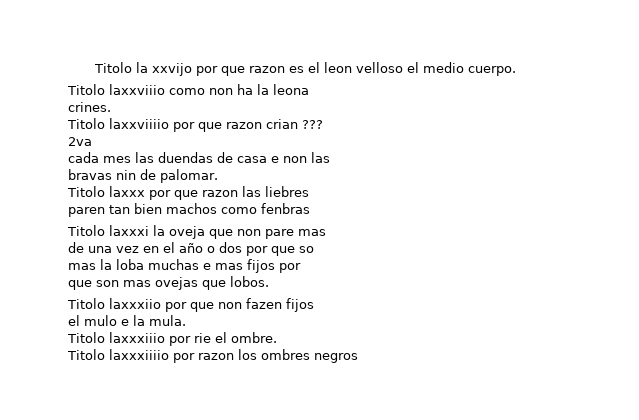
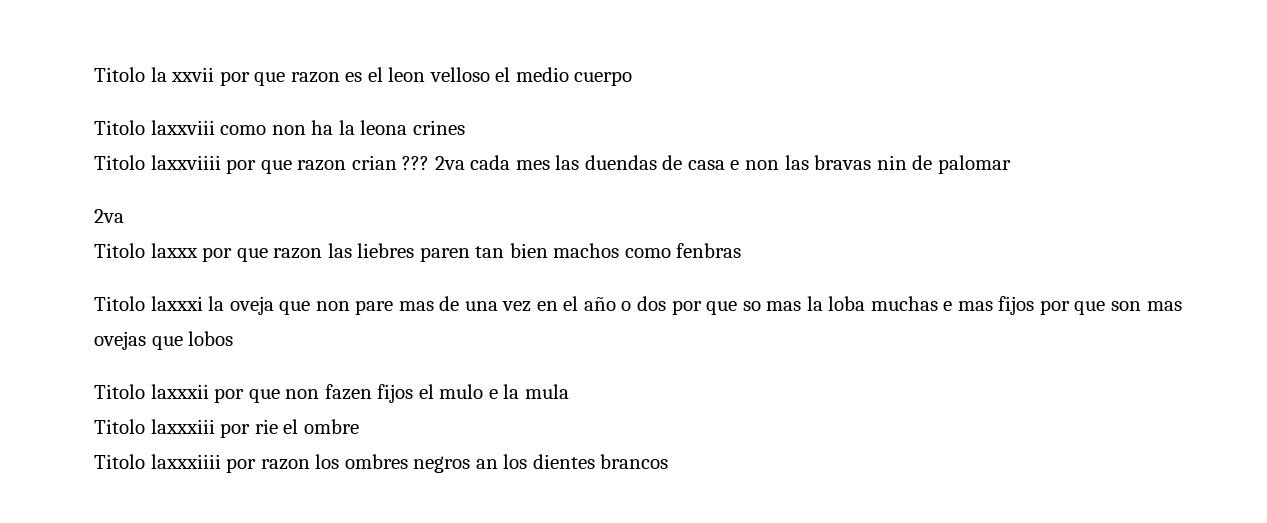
- Titolo la xxvijo por que razon es el leon velloso el medio cuerpo.
- Titolo laxxviiio como non ha la leona
- crines.
- Titolo laxxviiiio por que razon crian ???
+ Titolo la xxvii por que razon es el leon velloso el medio cuerpo
+ Titolo laxxviii como non ha la leona crines
+ Titolo laxxviiii por que razon crian ??? 2va cada mes las duendas de casa e non las bravas nin de palomar
  2va
- cada mes las duendas de casa e non las
- bravas nin de palomar.
- Titolo laxxx por que razon las liebres
- paren tan bien machos como fenbras
+ Titolo laxxx por que razon las liebres paren tan bien machos como fenbras
- Titolo laxxxi la oveja que non pare mas
- de una vez en el año o dos por que so
- mas la loba muchas e mas fijos por
- que son mas ovejas que lobos.
- Titolo laxxxiio por que non fazen fijos
- el mulo e la mula.
- Titolo laxxxiiio por rie el ombre.
- Titolo laxxxiiiio por razon los ombres negros
+ Titolo laxxxi la oveja que non pare mas de una vez en el año o dos por que so mas la loba muchas e mas fijos por que son mas ovejas que lobos
+ Titolo laxxxii por que non fazen fijos el mulo e la mula
+ Titolo laxxxiii por rie el ombre
+ Titolo laxxxiiii por razon los ombres negros an los dientes brancos

